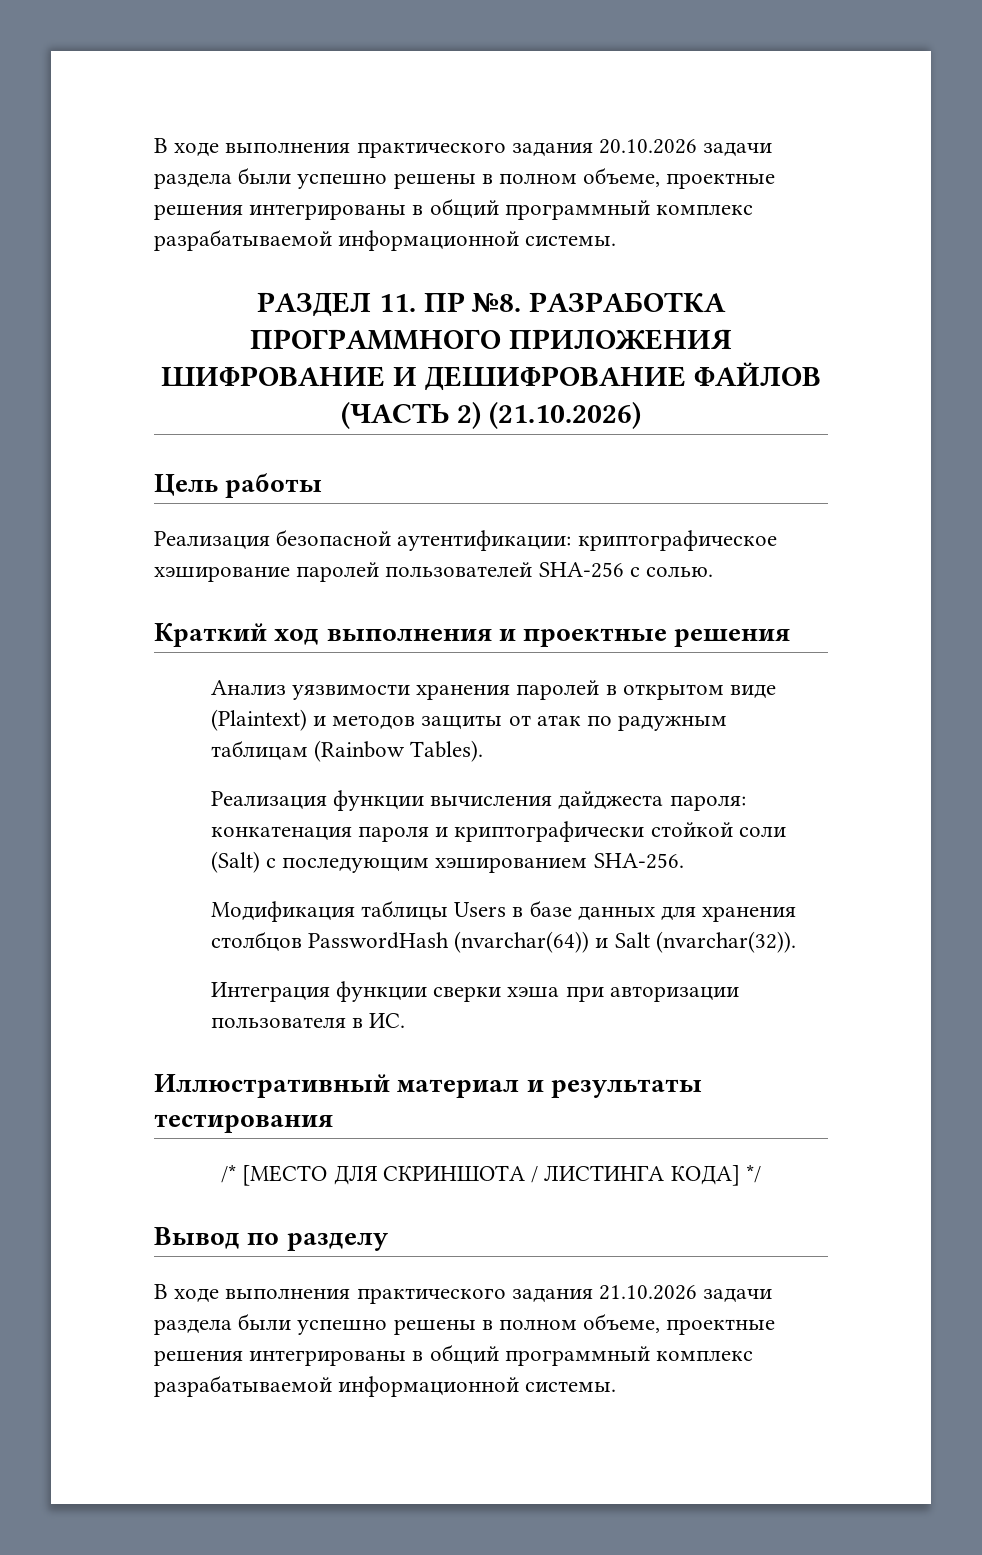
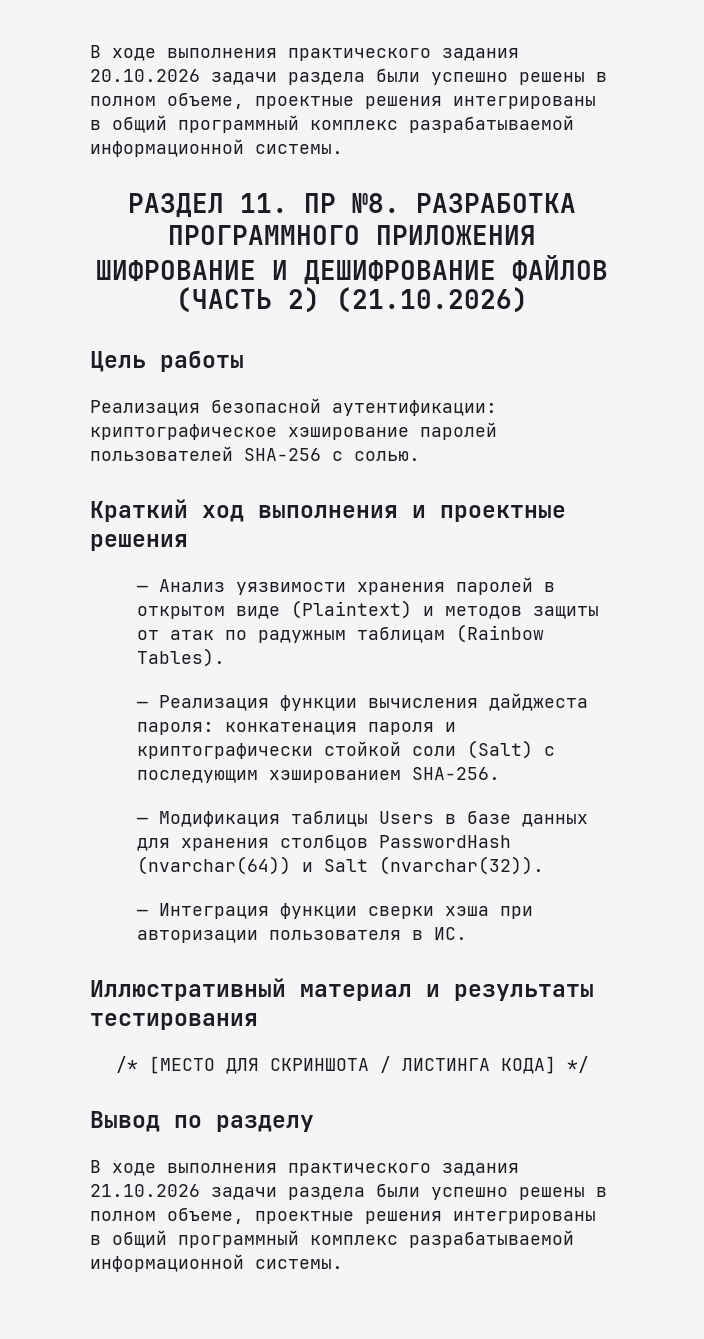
- Анализ уязвимости хранения паролей в открытом виде (Plaintext) и методов защиты от атак по радужным таблицам (Rainbow Tables).
+ — Анализ уязвимости хранения паролей в открытом виде (Plaintext) и методов защиты от атак по радужным таблицам (Rainbow Tables).
- Реализация функции вычисления дайджеста пароля: конкатенация пароля и криптографически стойкой соли (Salt) с последующим хэшированием SHA-256.
+ — Реализация функции вычисления дайджеста пароля: конкатенация пароля и криптографически стойкой соли (Salt) с последующим хэшированием SHA-256.
- Модификация таблицы Users в базе данных для хранения столбцов PasswordHash (nvarchar(64)) и Salt (nvarchar(32)).
+ — Модификация таблицы Users в базе данных для хранения столбцов PasswordHash (nvarchar(64)) и Salt (nvarchar(32)).
- Интеграция функции сверки хэша при авторизации пользователя в ИС.
+ — Интеграция функции сверки хэша при авторизации пользователя в ИС.

